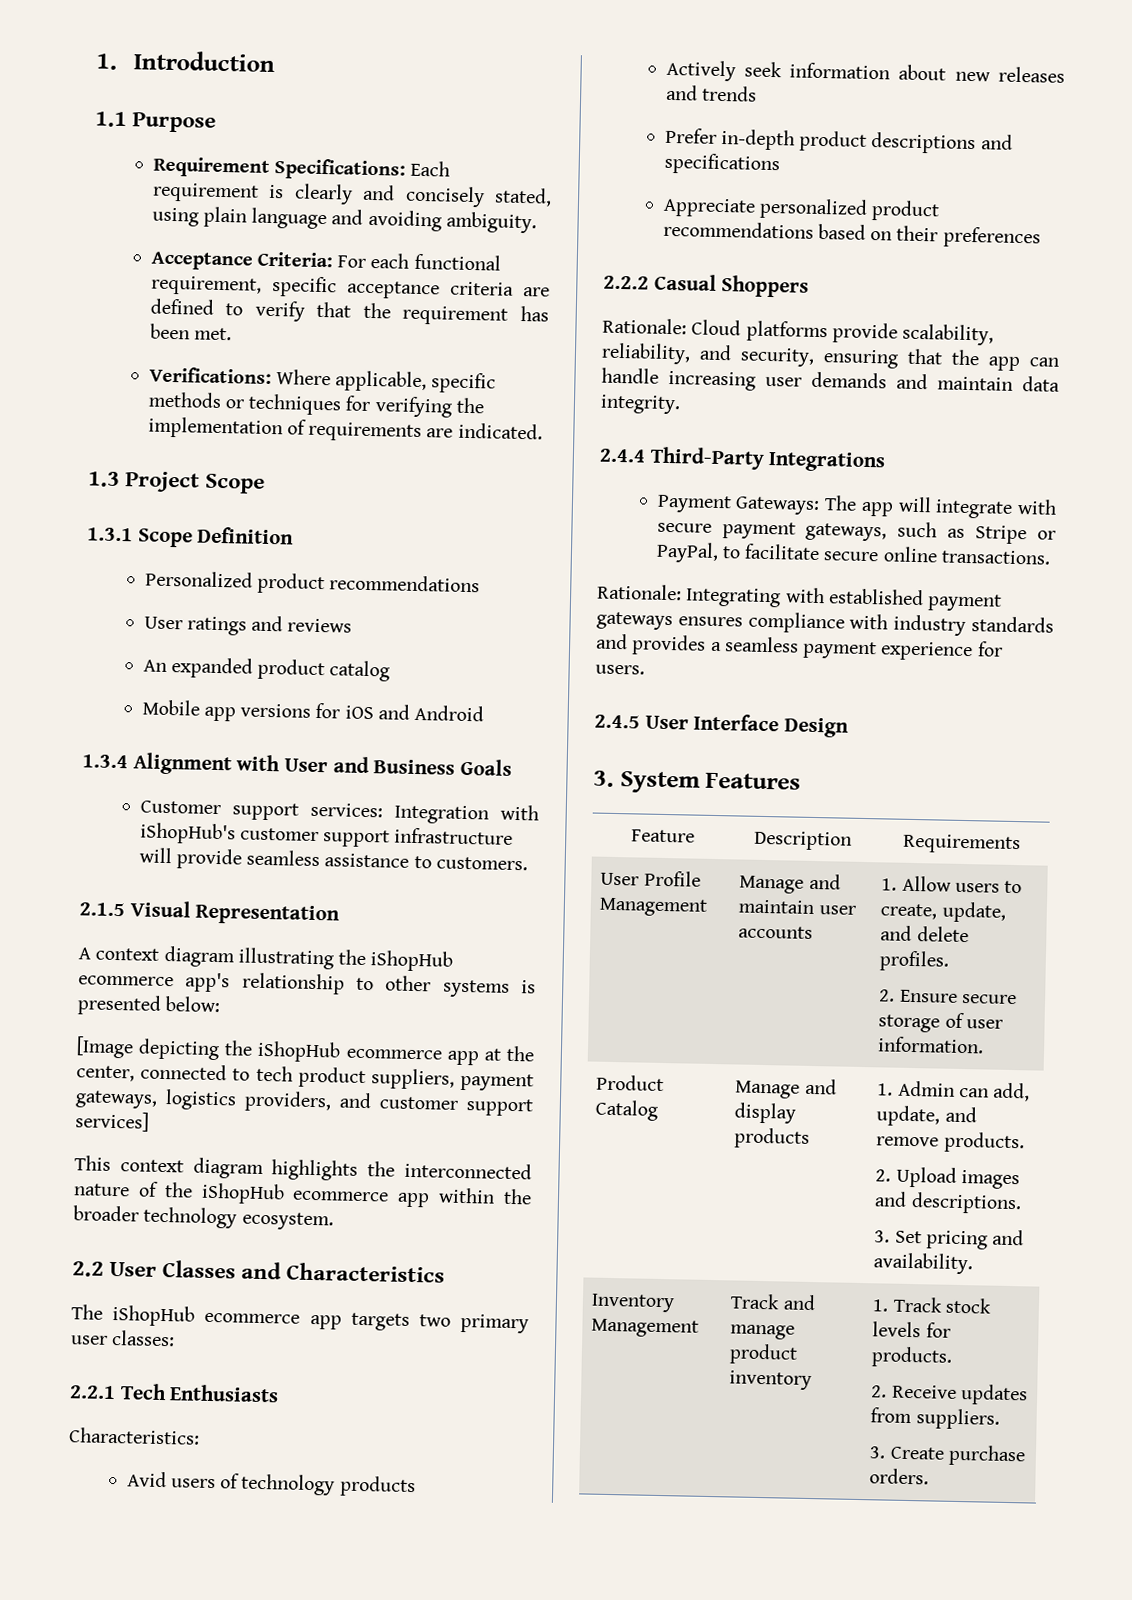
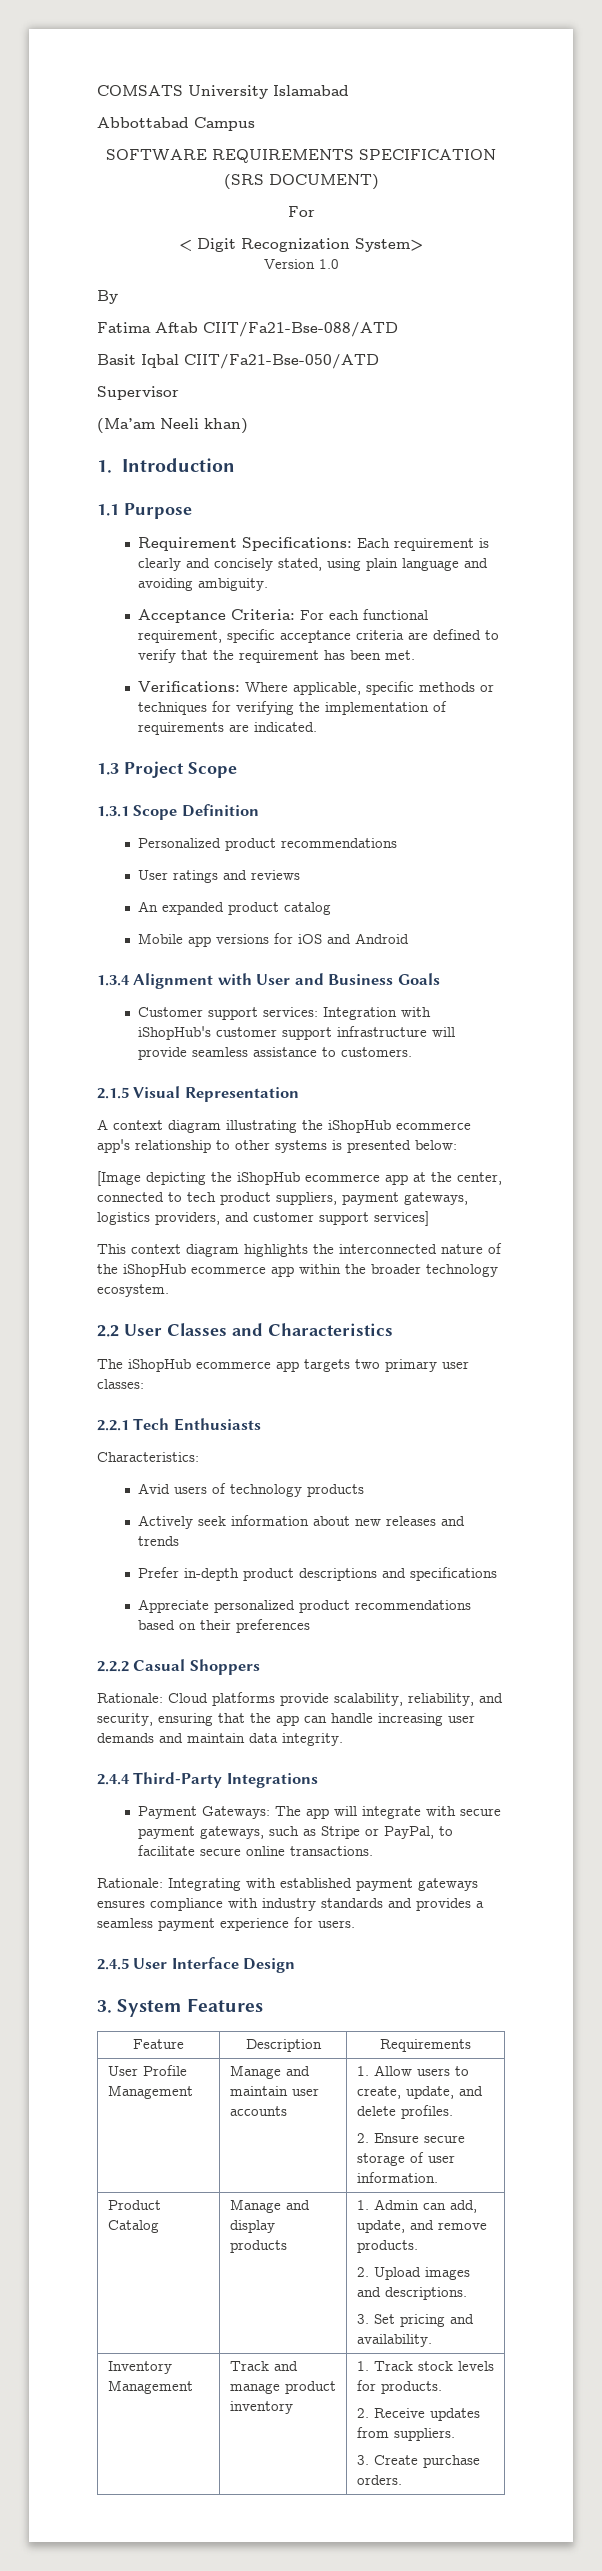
+ COMSATS University Islamabad
+ Abbottabad Campus
+ SOFTWARE REQUIREMENTS SPECIFICATION
+ (SRS DOCUMENT)
+ For
+ < Digit Recognization System>
+ Version 1.0
+ By
+ Fatima Aftab CIIT/Fa21-Bse-088/ATD
+ Basit Iqbal CIIT/Fa21-Bse-050/ATD
+ Supervisor
+ (Ma’am Neeli khan)

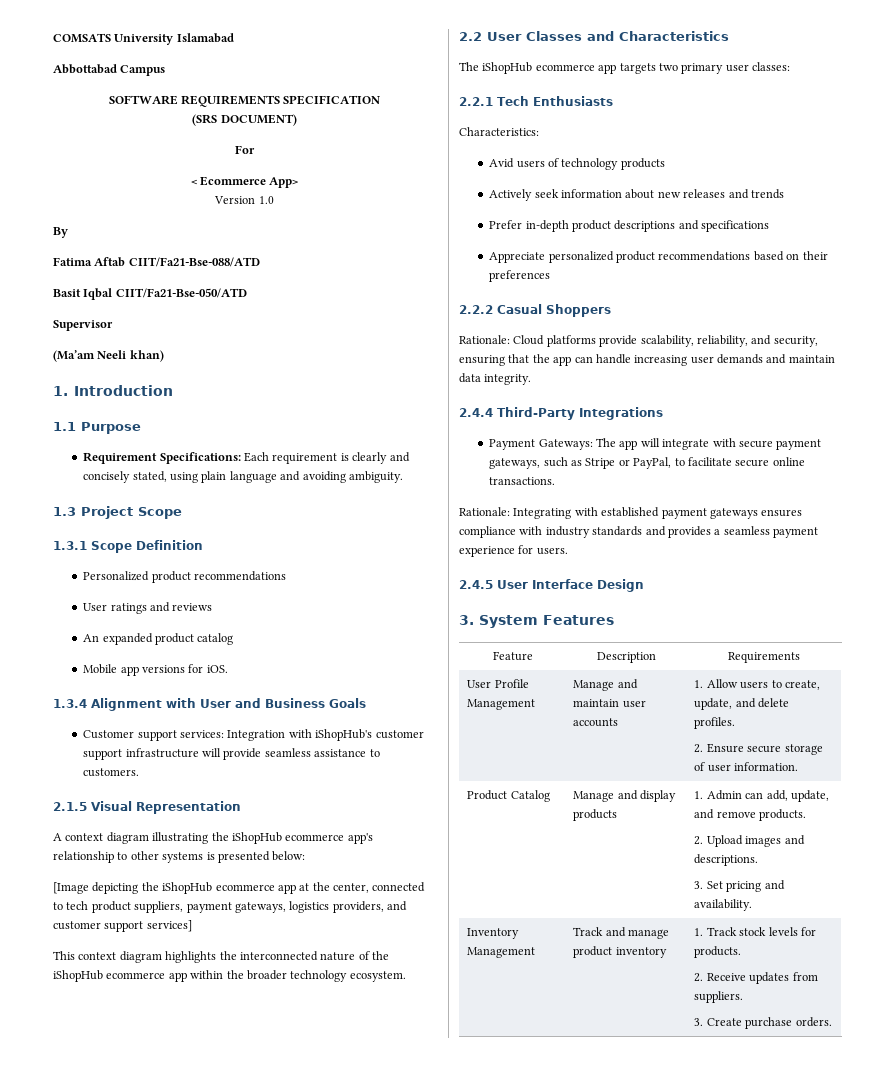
- < Digit Recognization System>
+ < Ecommerce App>
- Acceptance Criteria: For each functional requirement, specific acceptance criteria are defined to verify that the requirement has been met.
- Verifications: Where applicable, specific methods or techniques for verifying the implementation of requirements are indicated.
- Mobile app versions for iOS and Android
+ Mobile app versions for iOS.

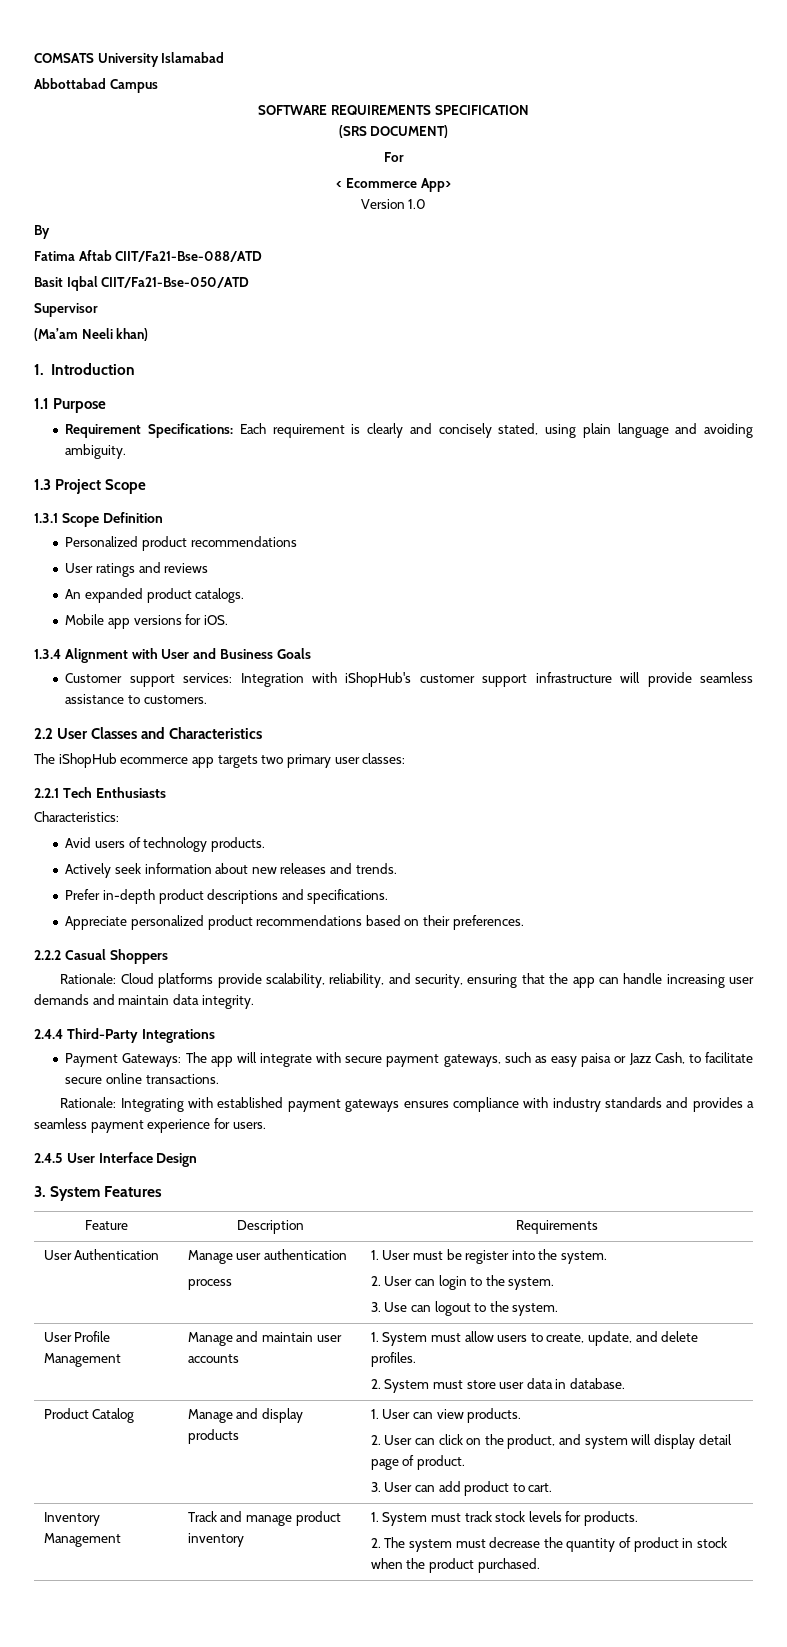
- An expanded product catalog
+ An expanded product catalogs.
- 2.1.5 Visual Representation
- A context diagram illustrating the iShopHub ecommerce app's relationship to other systems is presented below:
- [Image depicting the iShopHub ecommerce app at the center, connected to tech product suppliers, payment gateways, logistics providers, and customer support services]
- This context diagram highlights the interconnected nature of the iShopHub ecommerce app within the broader technology ecosystem.
- Avid users of technology products
+ Avid users of technology products.
- Actively seek information about new releases and trends
+ Actively seek information about new releases and trends.
- Prefer in-depth product descriptions and specifications
+ Prefer in-depth product descriptions and specifications.
- Appreciate personalized product recommendations based on their preferences
+ Appreciate personalized product recommendations based on their preferences.
- Payment Gateways: The app will integrate with secure payment gateways, such as Stripe or PayPal, to facilitate secure online transactions.
+ Payment Gateways: The app will integrate with secure payment gateways, such as easy paisa or Jazz Cash, to facilitate secure online transactions.
+ User Authentication | Manage user authentication
+ process | 1. User must be register into the system.
+ 2. User can login to the system.
+ 3. Use can logout to the system.
- User Profile Management | Manage and maintain user accounts | 1. Allow users to create, update, and delete profiles.
- 2. Ensure secure storage of user information.
+ User Profile Management | Manage and maintain user accounts | 1. System must allow users to create, update, and delete profiles.
+ 2. System must store user data in database.
- Product Catalog | Manage and display products | 1. Admin can add, update, and remove products.
- 2. Upload images and descriptions.
- 3. Set pricing and availability.
+ Product Catalog | Manage and display products | 1. User can view products.
+ 2. User can click on the product, and system will display detail page of product.
+ 3. User can add product to cart.
- Inventory Management | Track and manage product inventory | 1. Track stock levels for products.
- 2. Receive updates from suppliers.
- 3. Create purchase orders.
+ Inventory Management | Track and manage product inventory | 1. System must track stock levels for products.
+ 2. The system must decrease the quantity of product in stock when the product purchased.

